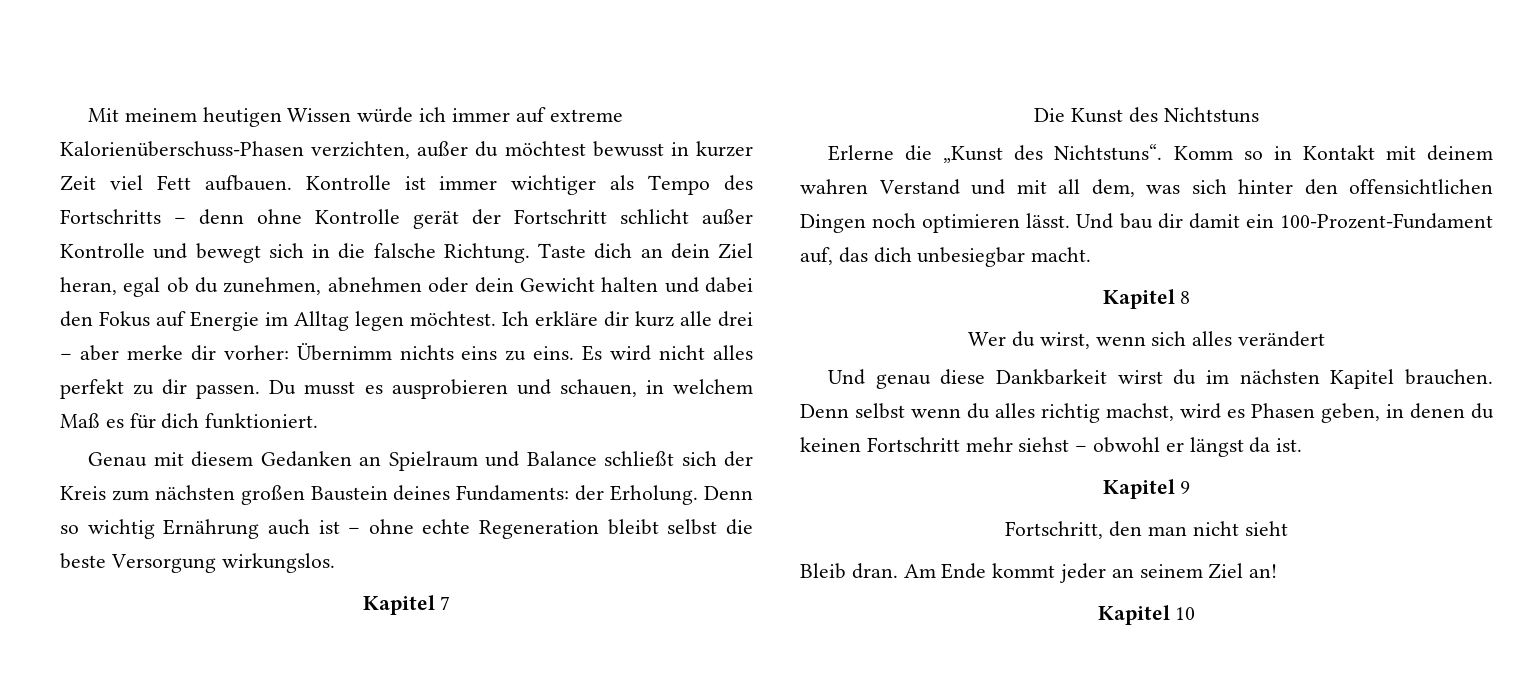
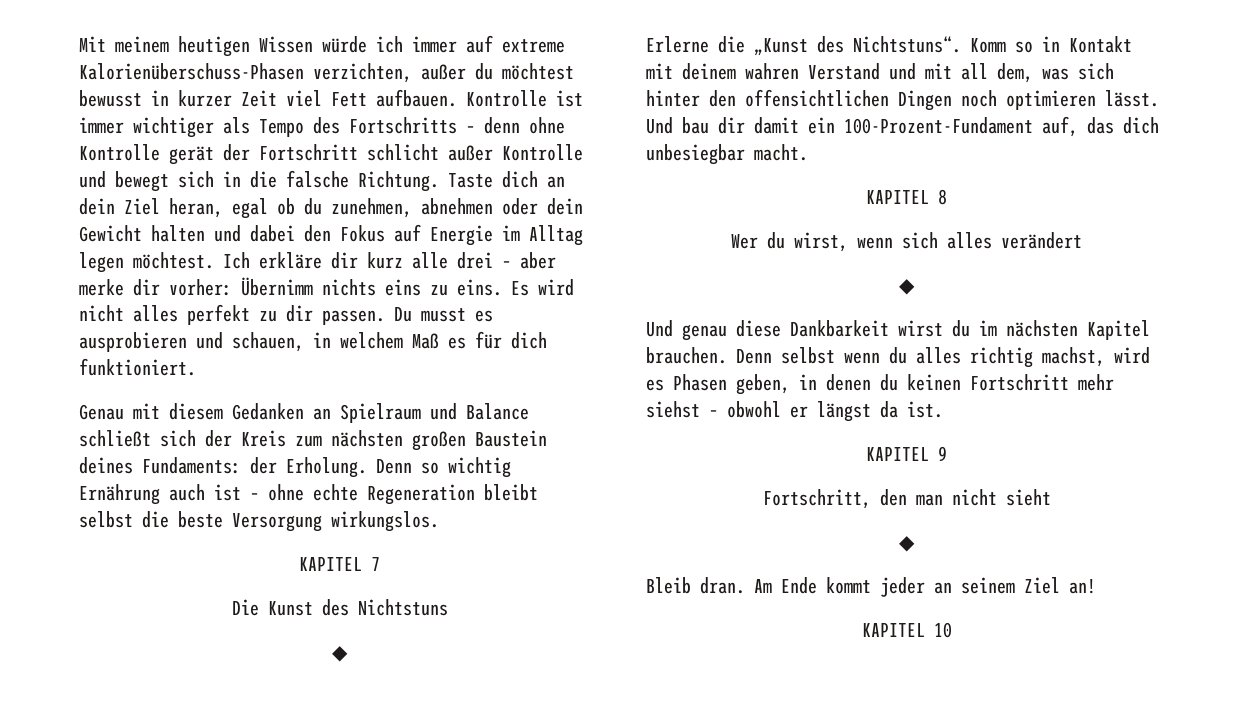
- Kapitel 7
+ KAPITEL 7
  Die Kunst des Nichtstuns
+ ◆
- Kapitel 8
+ KAPITEL 8
  Wer du wirst, wenn sich alles verändert
+ ◆
- Kapitel 9
+ KAPITEL 9
  Fortschritt, den man nicht sieht
+ ◆
- Kapitel 10
+ KAPITEL 10

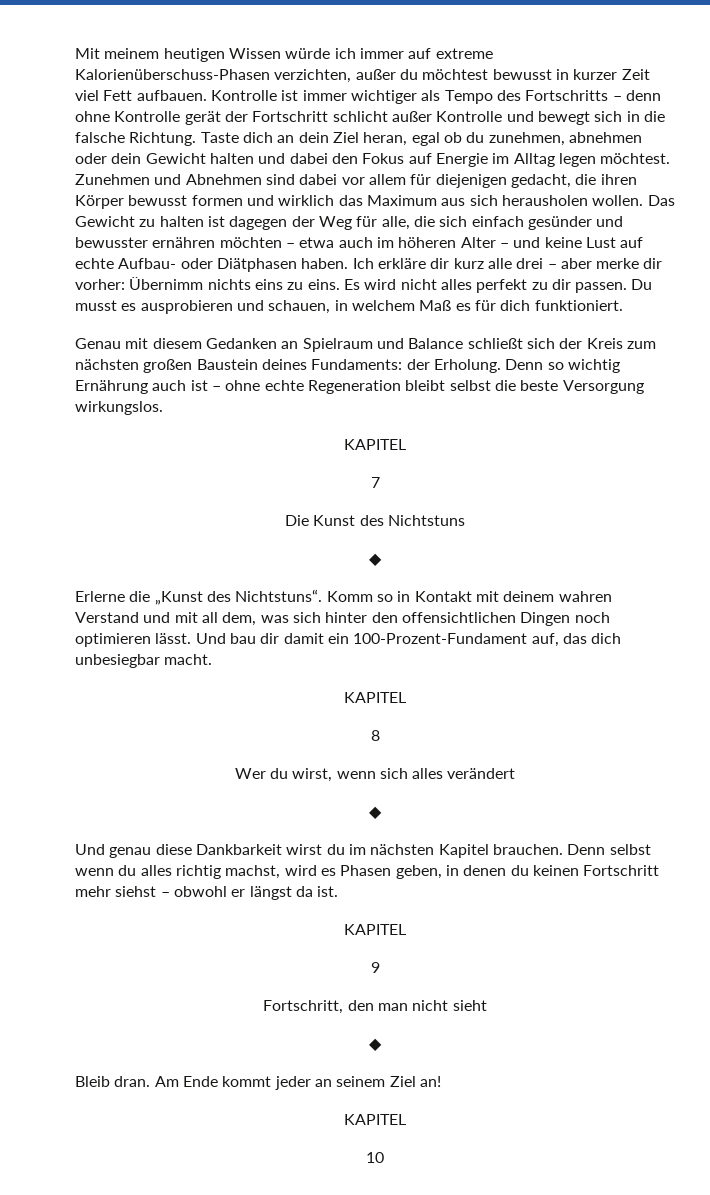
+ Zunehmen und Abnehmen sind dabei vor allem für diejenigen gedacht, die ihren Körper bewusst formen und wirklich das Maximum aus sich herausholen wollen. Das Gewicht zu halten ist dagegen der Weg für alle, die sich einfach gesünder und bewusster ernähren möchten – etwa auch im höheren Alter – und keine Lust auf echte Aufbau- oder Diätphasen haben.
  Denn so wichtig Ernährung auch ist – ohne echte Regeneration bleibt selbst die beste Versorgung wirkungslos.
- KAPITEL 7
+ KAPITEL
+ 7
  Und bau dir damit ein 100-Prozent-Fundament auf, das dich unbesiegbar macht.
- KAPITEL 8
+ KAPITEL
+ 8
  Denn selbst wenn du alles richtig machst, wird es Phasen geben, in denen du keinen Fortschritt mehr siehst – obwohl er längst da ist.
- KAPITEL 9
+ KAPITEL
+ 9
  Am Ende kommt jeder an seinem Ziel an!
- KAPITEL 10
+ KAPITEL
+ 10

